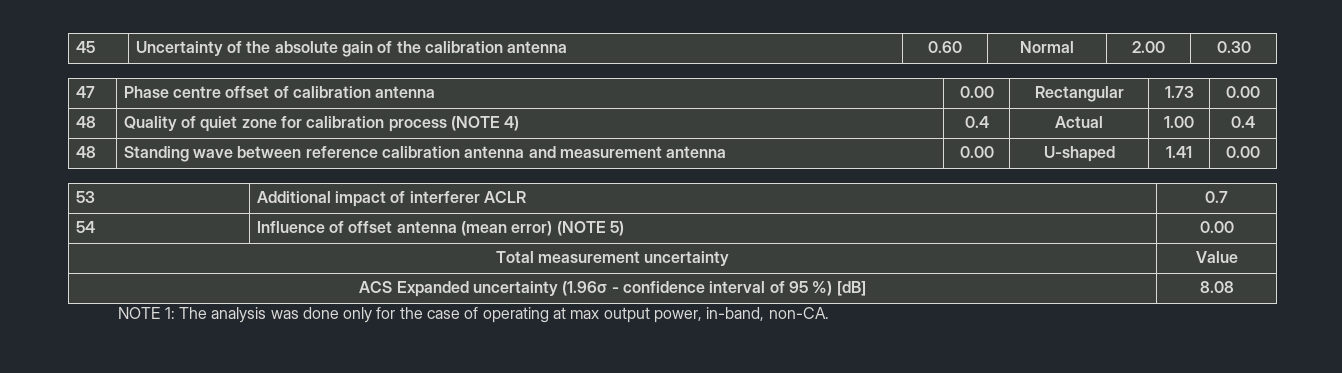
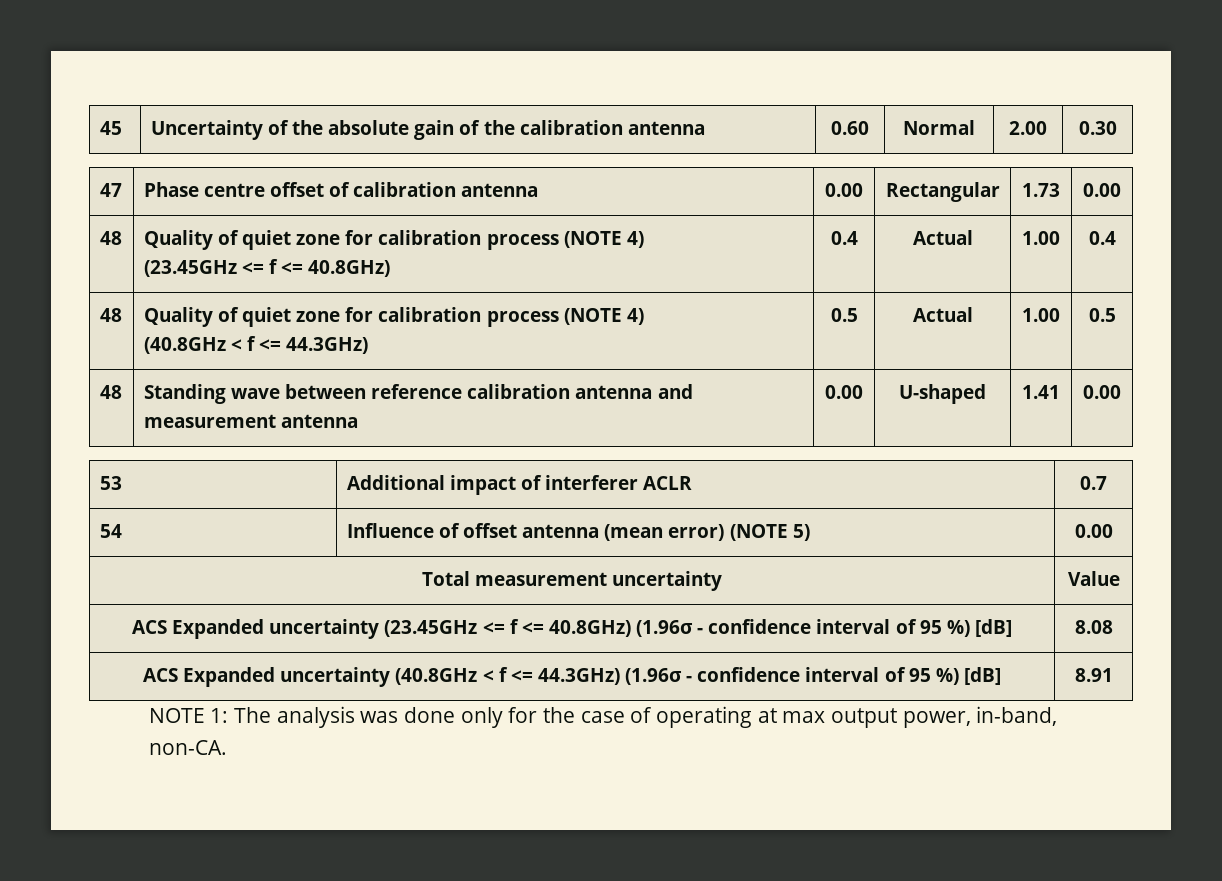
  47 | Phase centre offset of calibration antenna | 0.00 | Rectangular | 1.73 | 0.00
- 48 | Quality of quiet zone for calibration process (NOTE 4) | 0.4 | Actual | 1.00 | 0.4
+ 48 | Quality of quiet zone for calibration process (NOTE 4)
+ (23.45GHz <= f <= 40.8GHz) | 0.4 | Actual | 1.00 | 0.4
+ 48 | Quality of quiet zone for calibration process (NOTE 4)
+ (40.8GHz < f <= 44.3GHz) | 0.5 | Actual | 1.00 | 0.5
- ACS Expanded uncertainty (1.96σ - confidence interval of 95 %) [dB] | 8.08
+ ACS Expanded uncertainty (23.45GHz <= f <= 40.8GHz) (1.96σ - confidence interval of 95 %) [dB] | 8.08
+ ACS Expanded uncertainty (40.8GHz < f <= 44.3GHz) (1.96σ - confidence interval of 95 %) [dB] | 8.91

